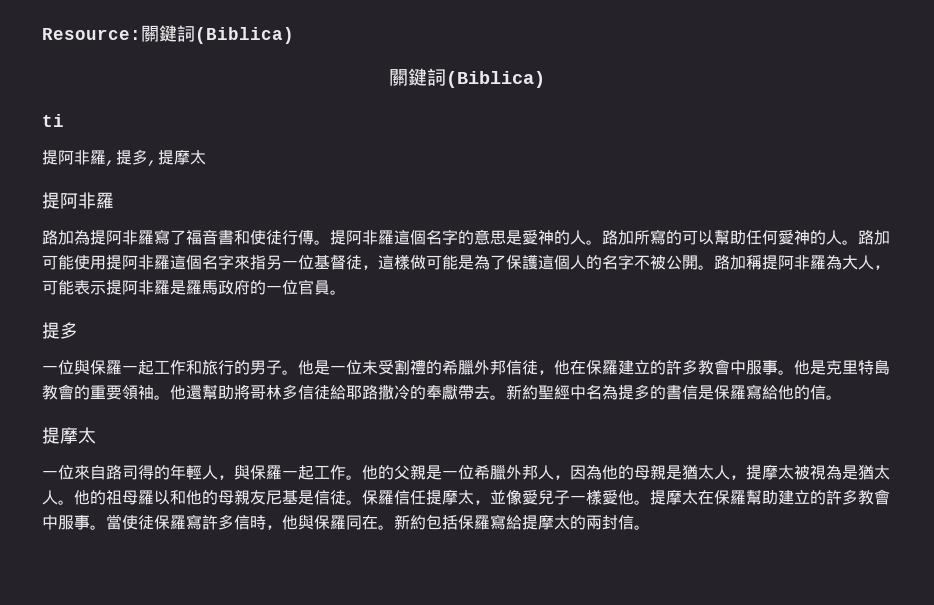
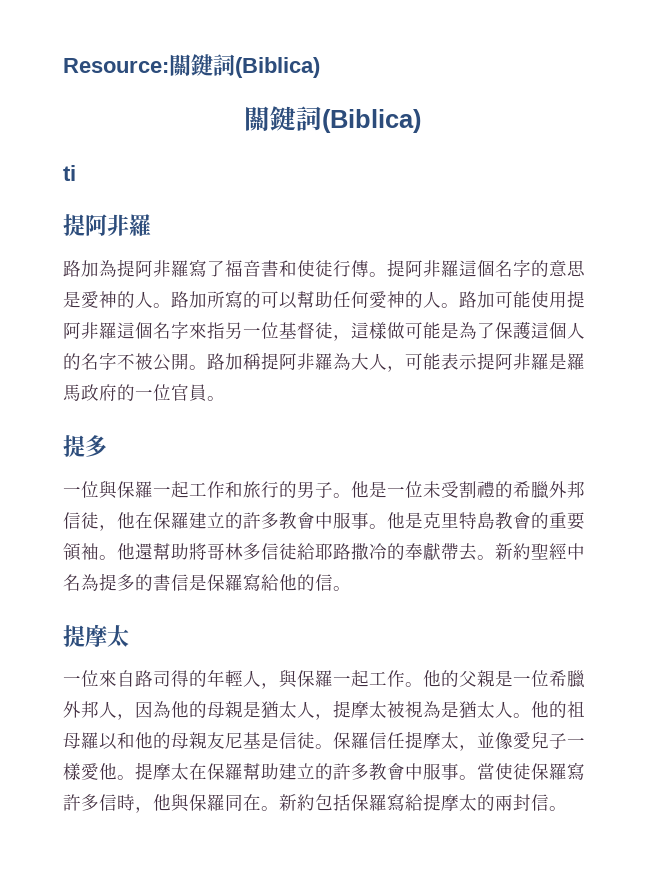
- 提阿非羅,提多,提摩太

